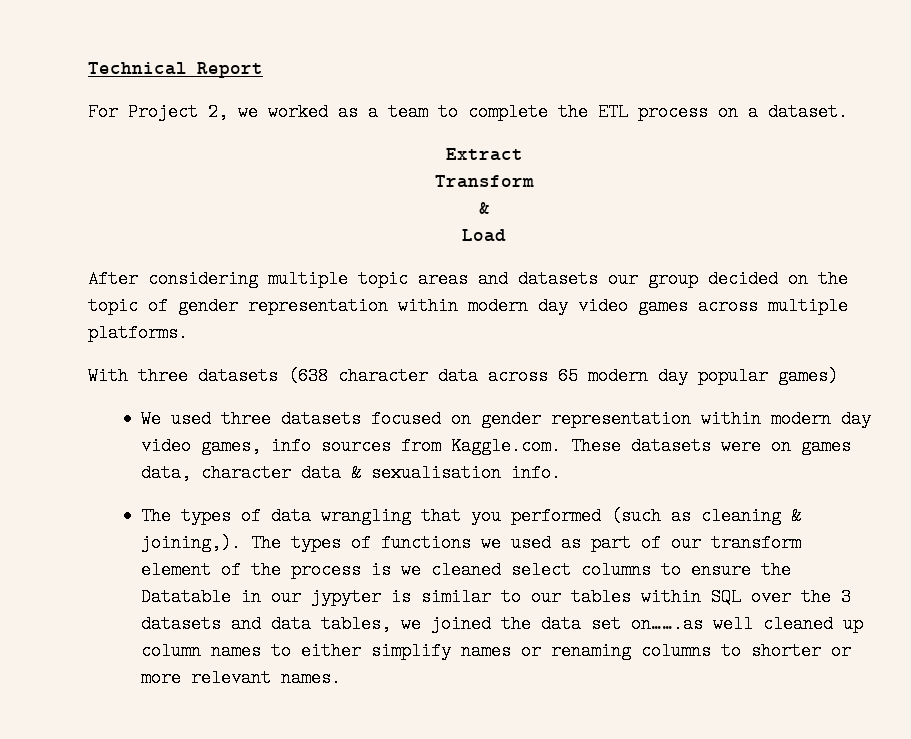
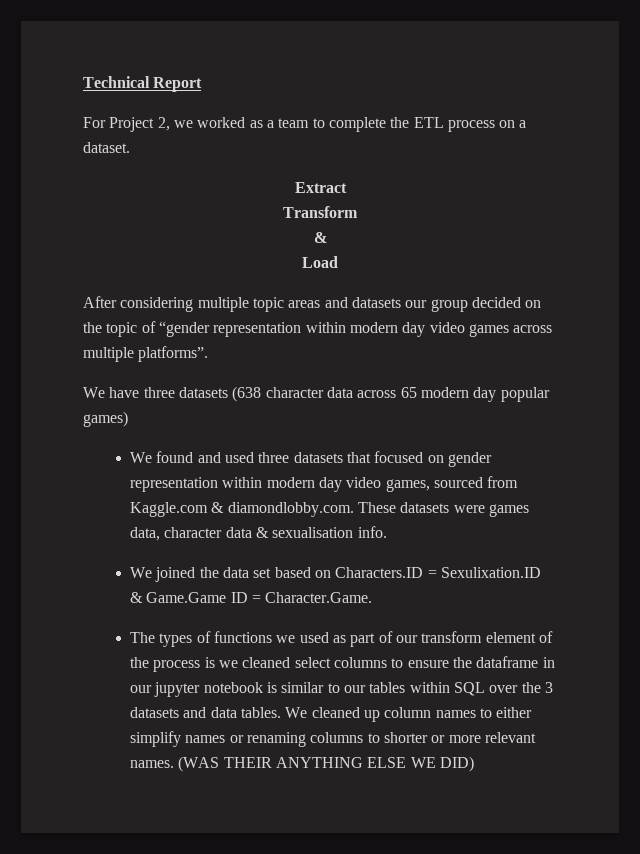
- After considering multiple topic areas and datasets our group decided on the topic of gender representation within modern day video games across multiple platforms.
- With three datasets (638 character data across 65 modern day popular games)
+ After considering multiple topic areas and datasets our group decided on the topic of “gender representation within modern day video games across multiple platforms”.
+ We have three datasets (638 character data across 65 modern day popular games)
- We used three datasets focused on gender representation within modern day video games, info sources from Kaggle.com. These datasets were on games data, character data & sexualisation info.
+ We found and used three datasets that focused on gender representation within modern day video games, sourced from Kaggle.com & diamondlobby.com. These datasets were games data, character data & sexualisation info.
- The types of data wrangling that you performed (such as cleaning & joining,). The types of functions we used as part of our transform element of the process is we cleaned select columns to ensure the Datatable in our jypyter is similar to our tables within SQL over the 3 datasets and data tables, we joined the data set on…….as well cleaned up column names to either simplify names or renaming columns to shorter or more relevant names.
+ We joined the data set based on Characters.ID = Sexulixation.ID & Game.Game ID = Character.Game.
+ The types of functions we used as part of our transform element of the process is we cleaned select columns to ensure the dataframe in our jupyter notebook is similar to our tables within SQL over the 3 datasets and data tables. We cleaned up column names to either simplify names or renaming columns to shorter or more relevant names.
+ (WAS THEIR ANYTHING ELSE WE DID)

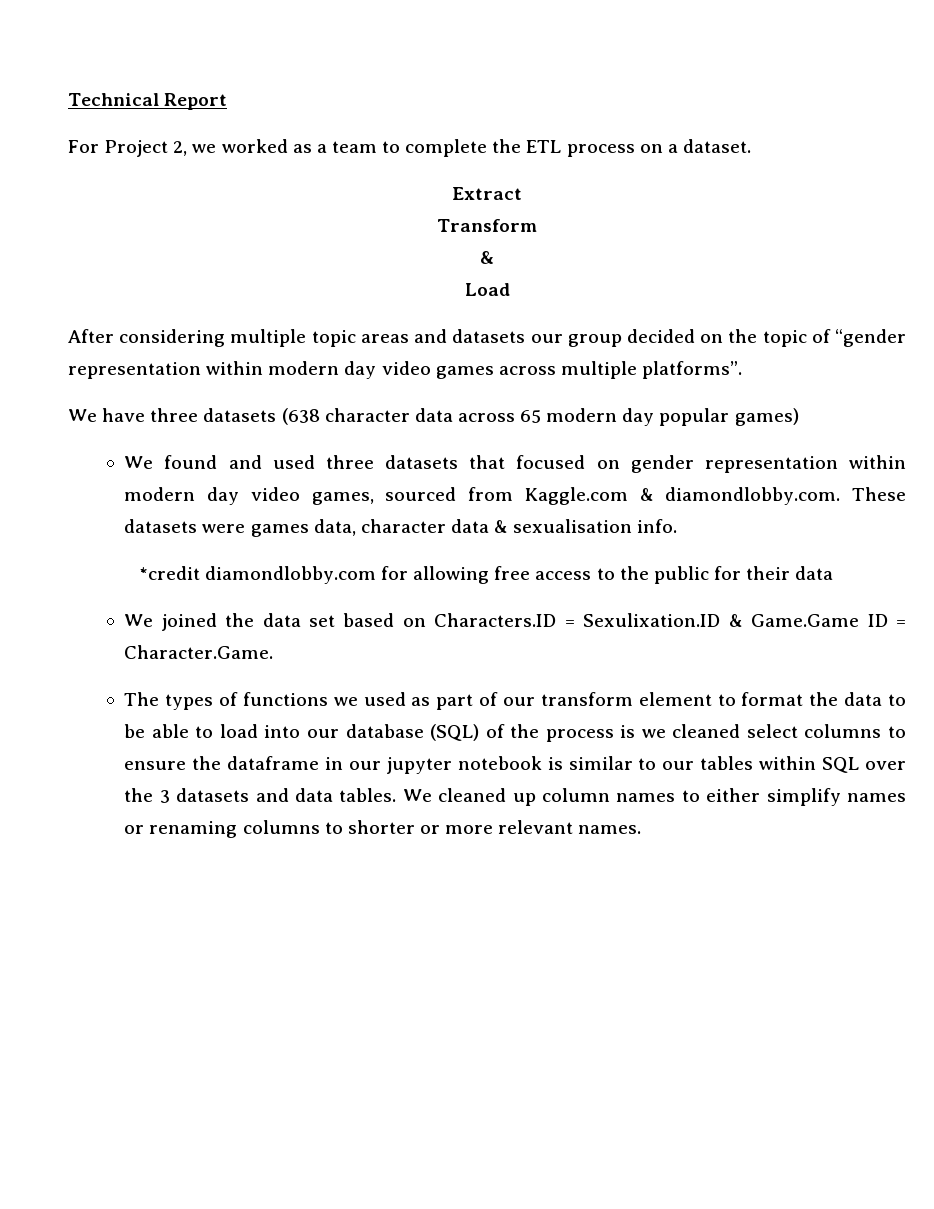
+ *credit diamondlobby.com for allowing free access to the public for their data
- The types of functions we used as part of our transform element of the process is we cleaned select columns to ensure the dataframe in our jupyter notebook is similar to our tables within SQL over the 3 datasets and data tables.
+ The types of functions we used as part of our transform element to format the data to be able to load into our database (SQL) of the process is we cleaned select columns to ensure the dataframe in our jupyter notebook is similar to our tables within SQL over the 3 datasets and data tables.
- (WAS THEIR ANYTHING ELSE WE DID)

